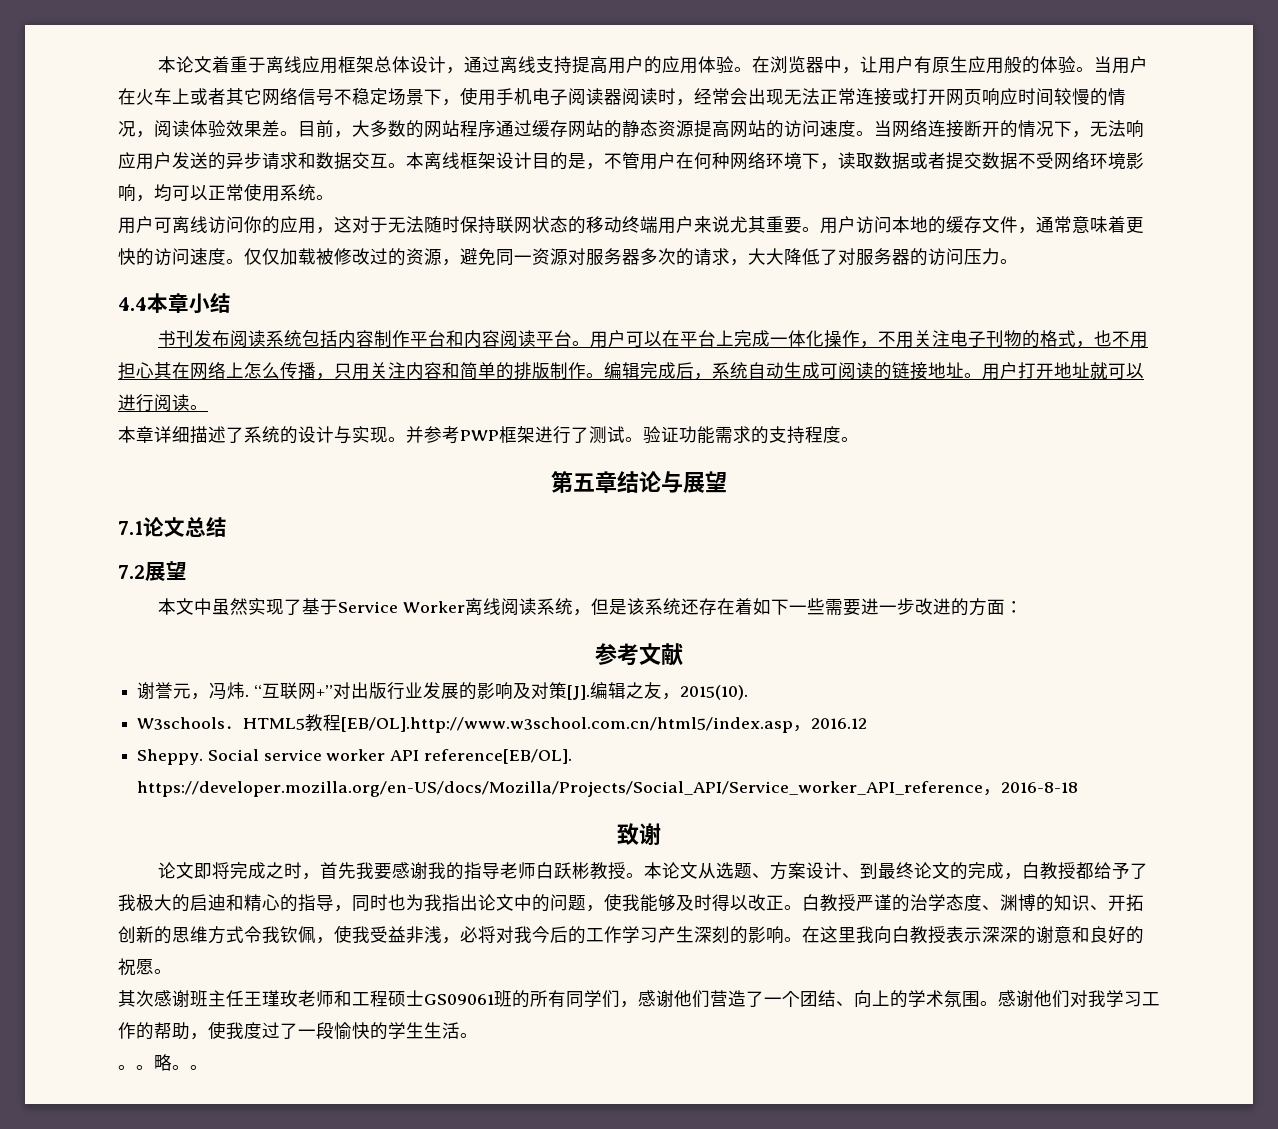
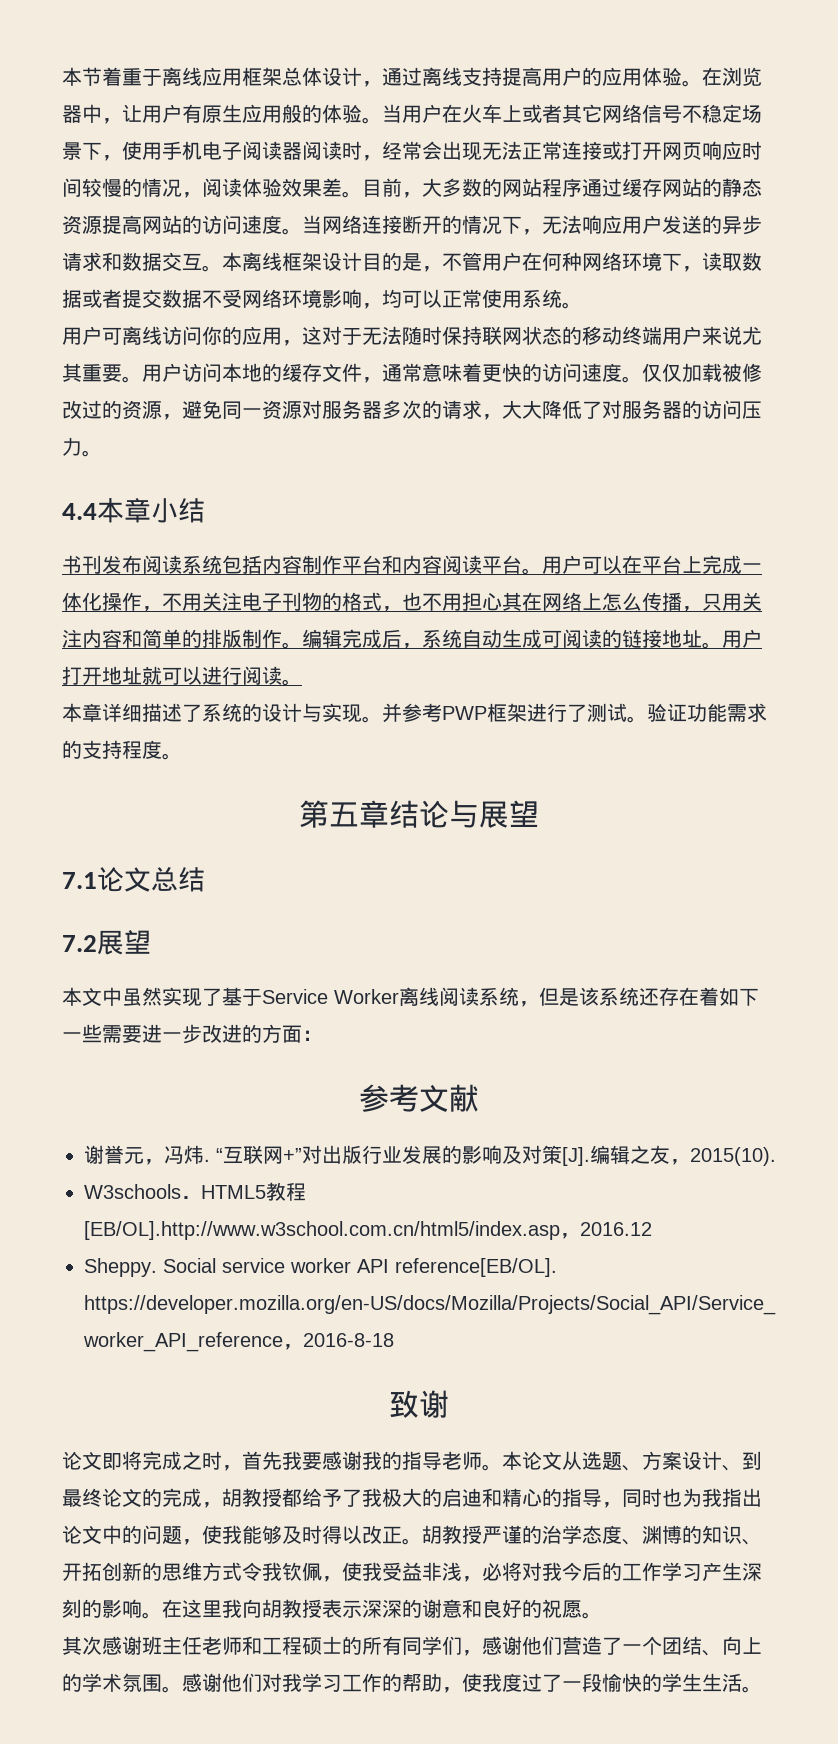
- 本论文着重于离线应用框架总体设计，通过离线支持提高用户的应用体验。
+ 本节着重于离线应用框架总体设计，通过离线支持提高用户的应用体验。
- 论文即将完成之时，首先我要感谢我的指导老师白跃彬教授。
+ 论文即将完成之时，首先我要感谢我的指导老师。
- 本论文从选题、方案设计、到最终论文的完成，白教授都给予了我极大的启迪和精心的指导，同时也为我指出论文中的问题，使我能够及时得以改正。
+ 本论文从选题、方案设计、到最终论文的完成，胡教授都给予了我极大的启迪和精心的指导，同时也为我指出论文中的问题，使我能够及时得以改正。
- 白教授严谨的治学态度、渊博的知识、开拓创新的思维方式令我钦佩，使我受益非浅，必将对我今后的工作学习产生深刻的影响。
+ 胡教授严谨的治学态度、渊博的知识、开拓创新的思维方式令我钦佩，使我受益非浅，必将对我今后的工作学习产生深刻的影响。
- 在这里我向白教授表示深深的谢意和良好的祝愿。
+ 在这里我向胡教授表示深深的谢意和良好的祝愿。
- 其次感谢班主任王瑾玫老师和工程硕士GS09061班的所有同学们，感谢他们营造了一个团结、向上的学术氛围。
+ 其次感谢班主任老师和工程硕士的所有同学们，感谢他们营造了一个团结、向上的学术氛围。
- 。。略。。

